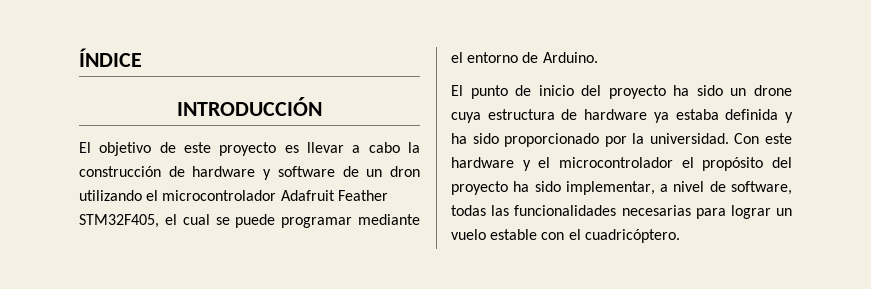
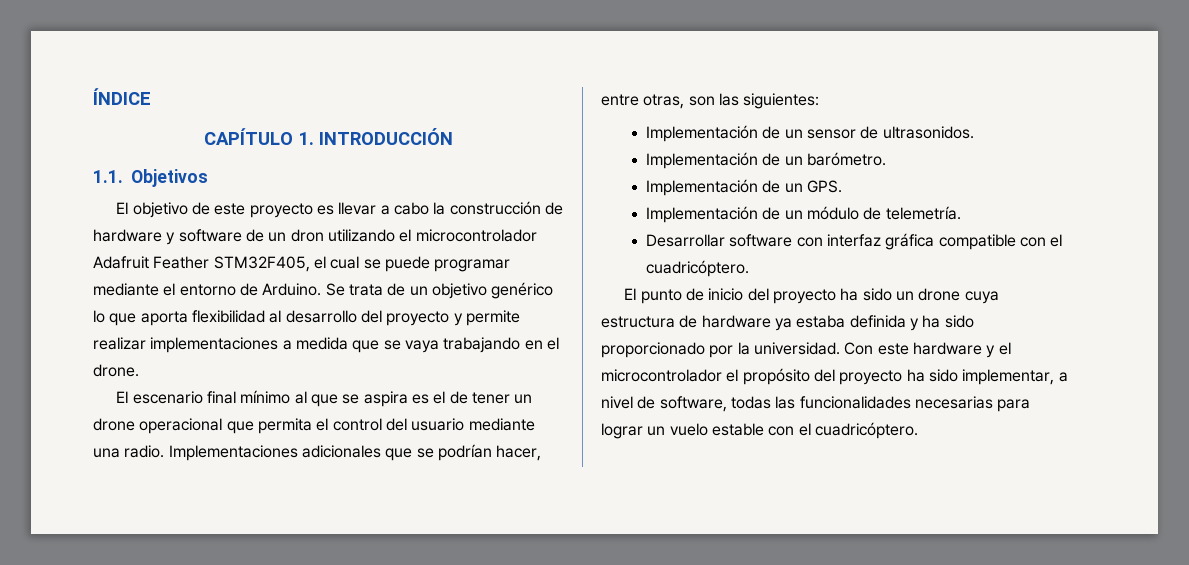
- INTRODUCCIÓN
+ CAPÍTULO 1. INTRODUCCIÓN
+ 1.1. Objetivos
+ Se trata de un objetivo genérico lo que aporta flexibilidad al desarrollo del proyecto y permite realizar implementaciones a medida que se vaya trabajando en el drone.
+ El escenario final mínimo al que se aspira es el de tener un drone operacional que permita el control del usuario mediante una radio. Implementaciones adicionales que se podrían hacer, entre otras, son las siguientes:
+ Implementación de un sensor de ultrasonidos.
+ Implementación de un barómetro.
+ Implementación de un GPS.
+ Implementación de un módulo de telemetría.
+ Desarrollar software con interfaz gráfica compatible con el cuadricóptero.

